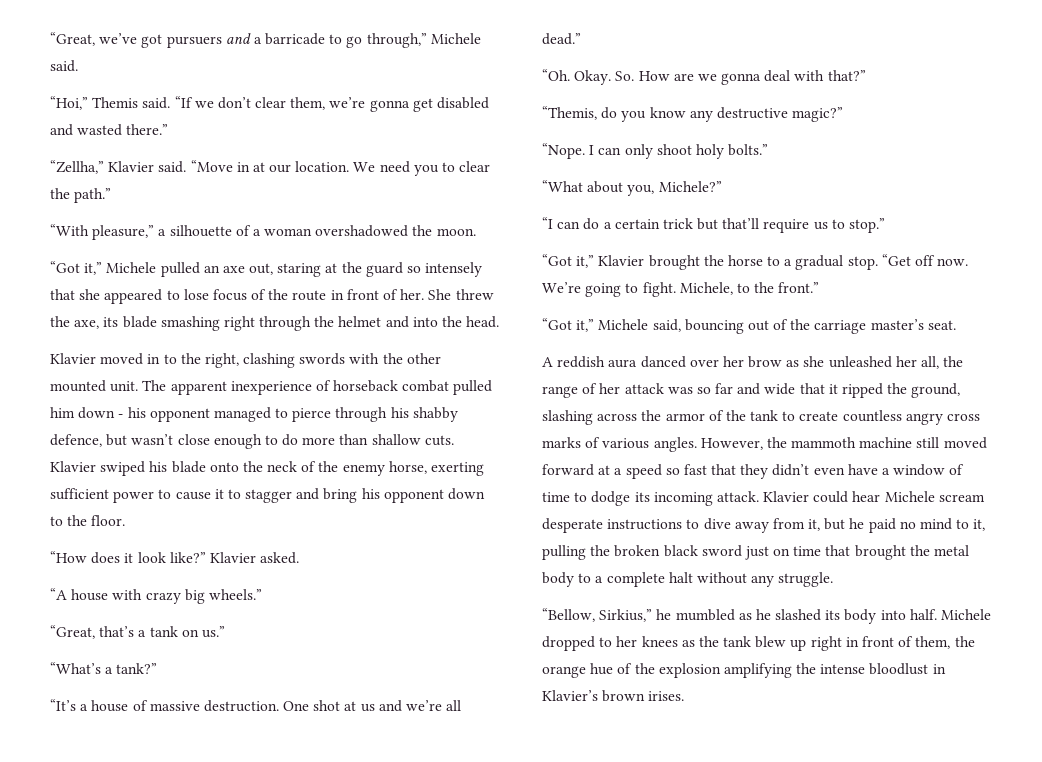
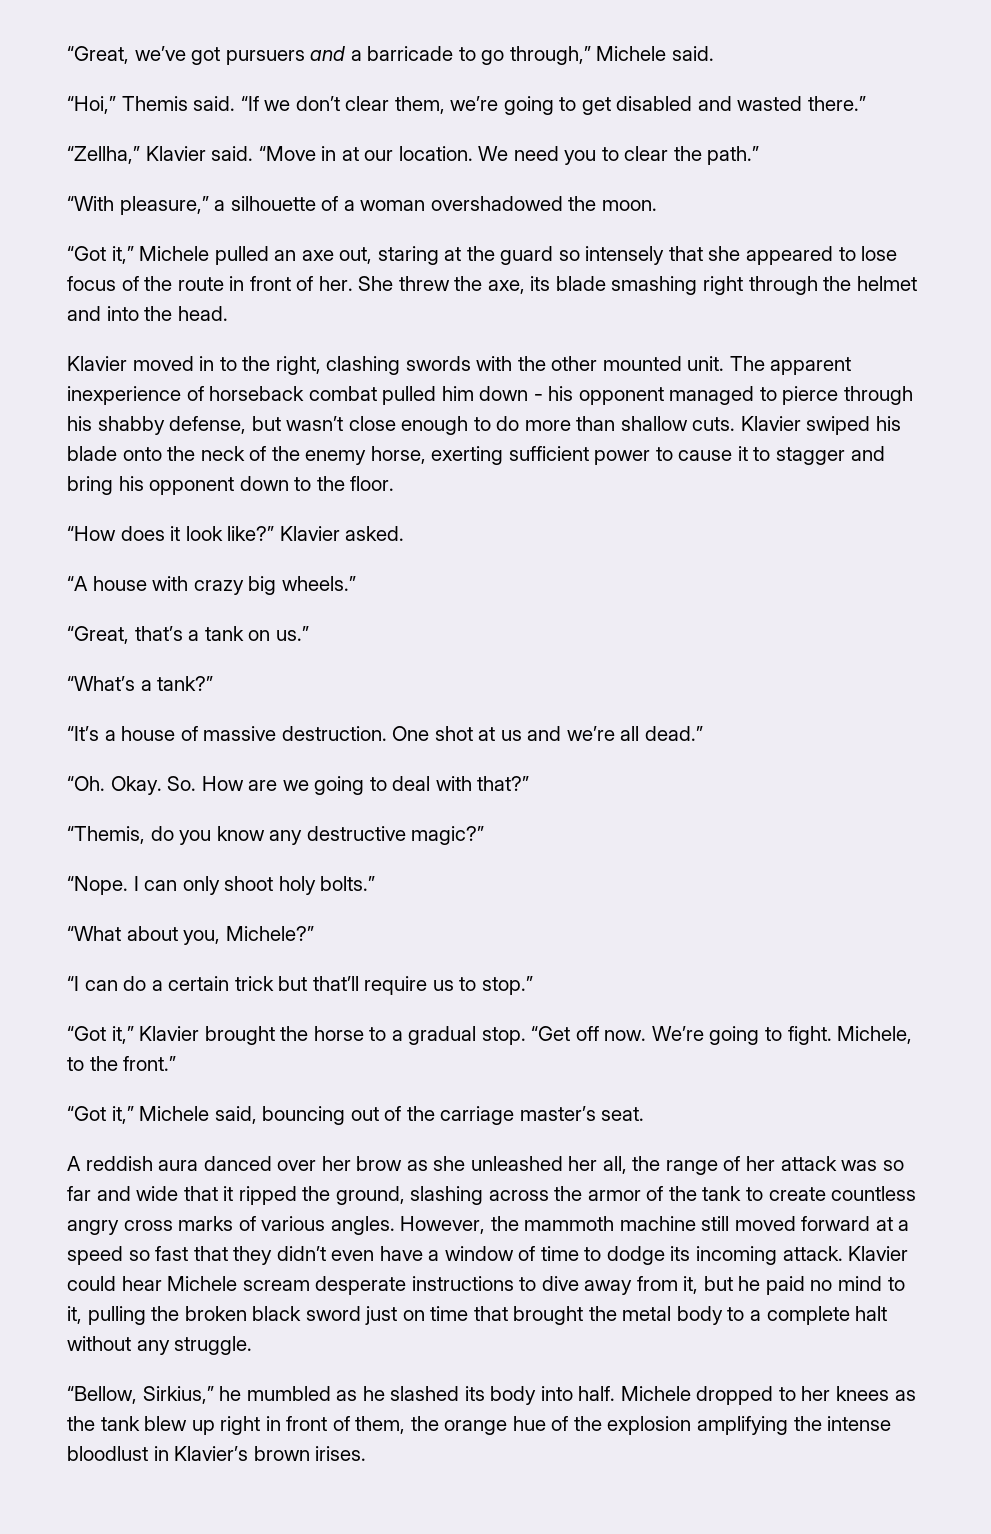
- “If we don’t clear them, we’re gonna get disabled and wasted there.”
+ “If we don’t clear them, we’re going to get disabled and wasted there.”
- The apparent inexperience of horseback combat pulled him down - his opponent managed to pierce through his shabby defence, but wasn’t close enough to do more than shallow cuts.
+ The apparent inexperience of horseback combat pulled him down - his opponent managed to pierce through his shabby defense, but wasn’t close enough to do more than shallow cuts.
- So. How are we gonna deal with that?”
+ So. How are we going to deal with that?”

